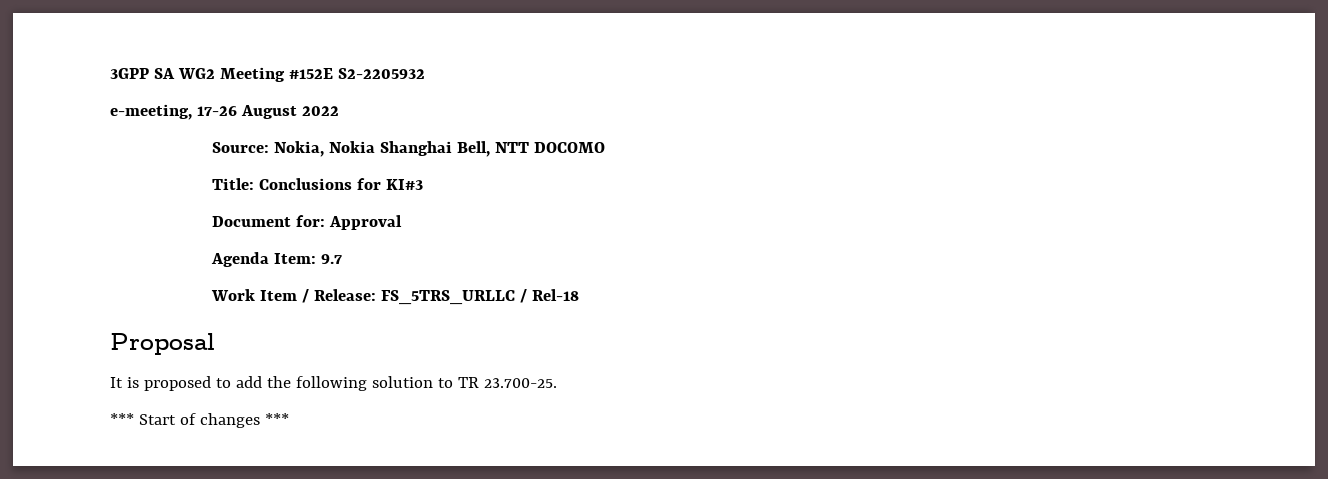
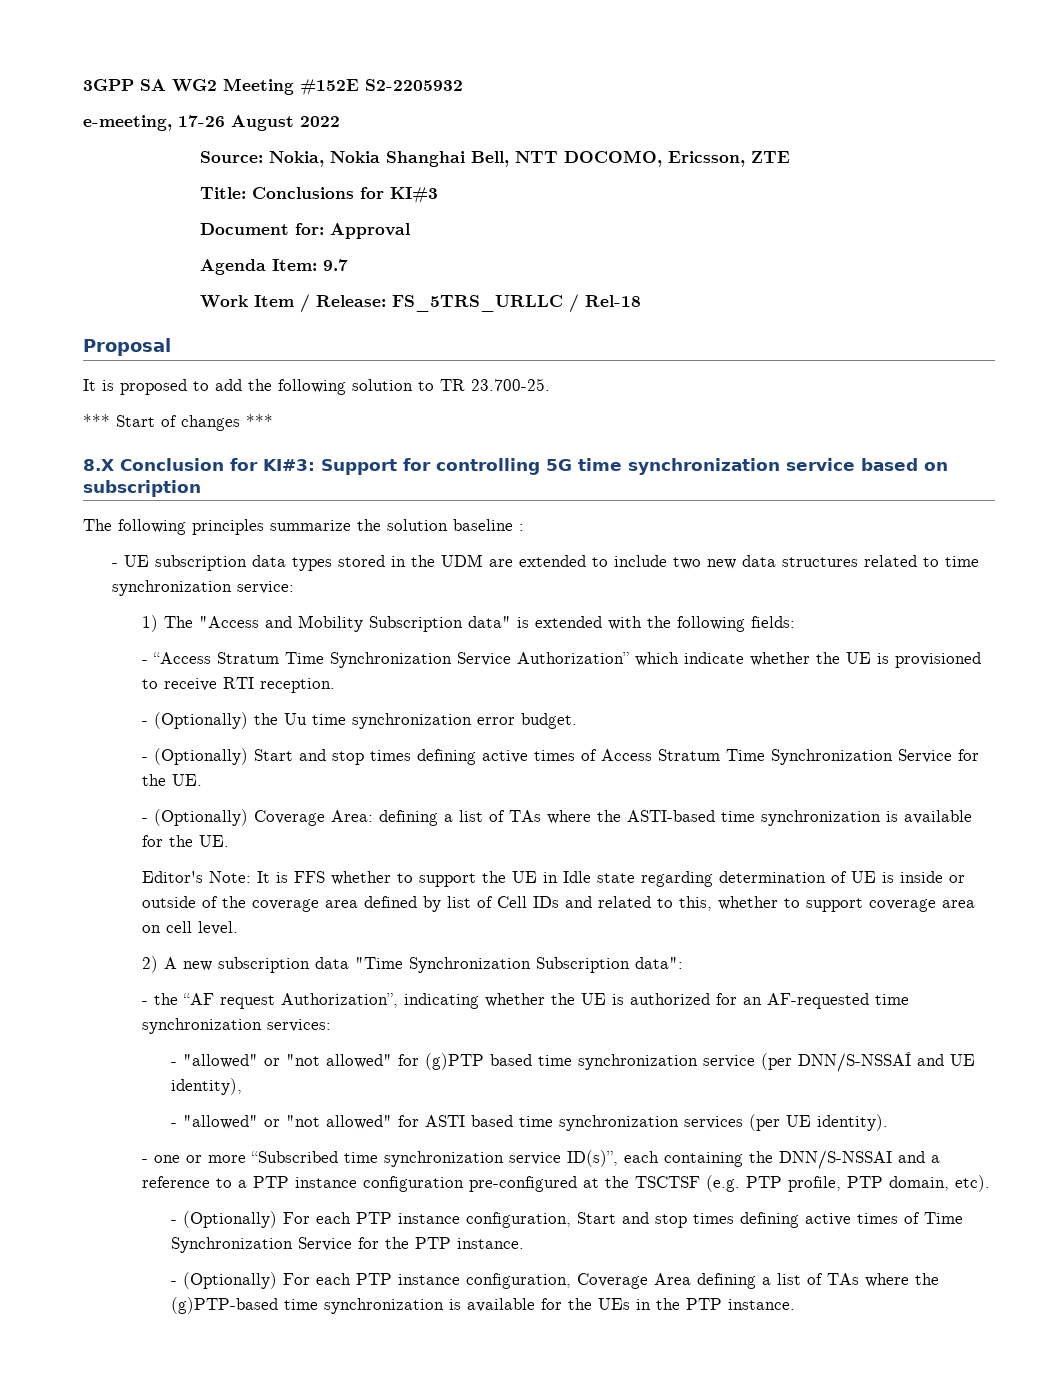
- Source: Nokia, Nokia Shanghai Bell, NTT DOCOMO
+ Source: Nokia, Nokia Shanghai Bell, NTT DOCOMO, Ericsson, ZTE
+ 8.X Conclusion for KI#3: Support for controlling 5G time synchronization service based on subscription
+ The following principles summarize the solution baseline :
+ - UE subscription data types stored in the UDM are extended to include two new data structures related to time synchronization service:
+ 1) The "Access and Mobility Subscription data" is extended with the following fields:
+ - “Access Stratum Time Synchronization Service Authorization” which indicate whether the UE is provisioned to receive RTI reception.
+ - (Optionally) the Uu time synchronization error budget.
+ - (Optionally) Start and stop times defining active times of Access Stratum Time Synchronization Service for the UE.
+ - (Optionally) Coverage Area: defining a list of TAs where the ASTI-based time synchronization is available for the UE.
+ Editor's Note: It is FFS whether to support the UE in Idle state regarding determination of UE is inside or outside of the coverage area defined by list of Cell IDs and related to this, whether to support coverage area on cell level.
+ 2) A new subscription data "Time Synchronization Subscription data":
+ - the “AF request Authorization”, indicating whether the UE is authorized for an AF-requested time synchronization services:
+ - "allowed" or "not allowed" for (g)PTP based time synchronization service (per DNN/S-NSSAÍ and UE identity),
+ - "allowed" or "not allowed" for ASTI based time synchronization services (per UE identity).
+ - one or more “Subscribed time synchronization service ID(s)”, each containing the DNN/S-NSSAI and a reference to a PTP instance configuration pre-configured at the TSCTSF (e.g. PTP profile, PTP domain, etc).
+ - (Optionally) For each PTP instance configuration, Start and stop times defining active times of Time Synchronization Service for the PTP instance.
+ - (Optionally) For each PTP instance configuration, Coverage Area defining a list of TAs where the (g)PTP-based time synchronization is available for the UEs in the PTP instance.

